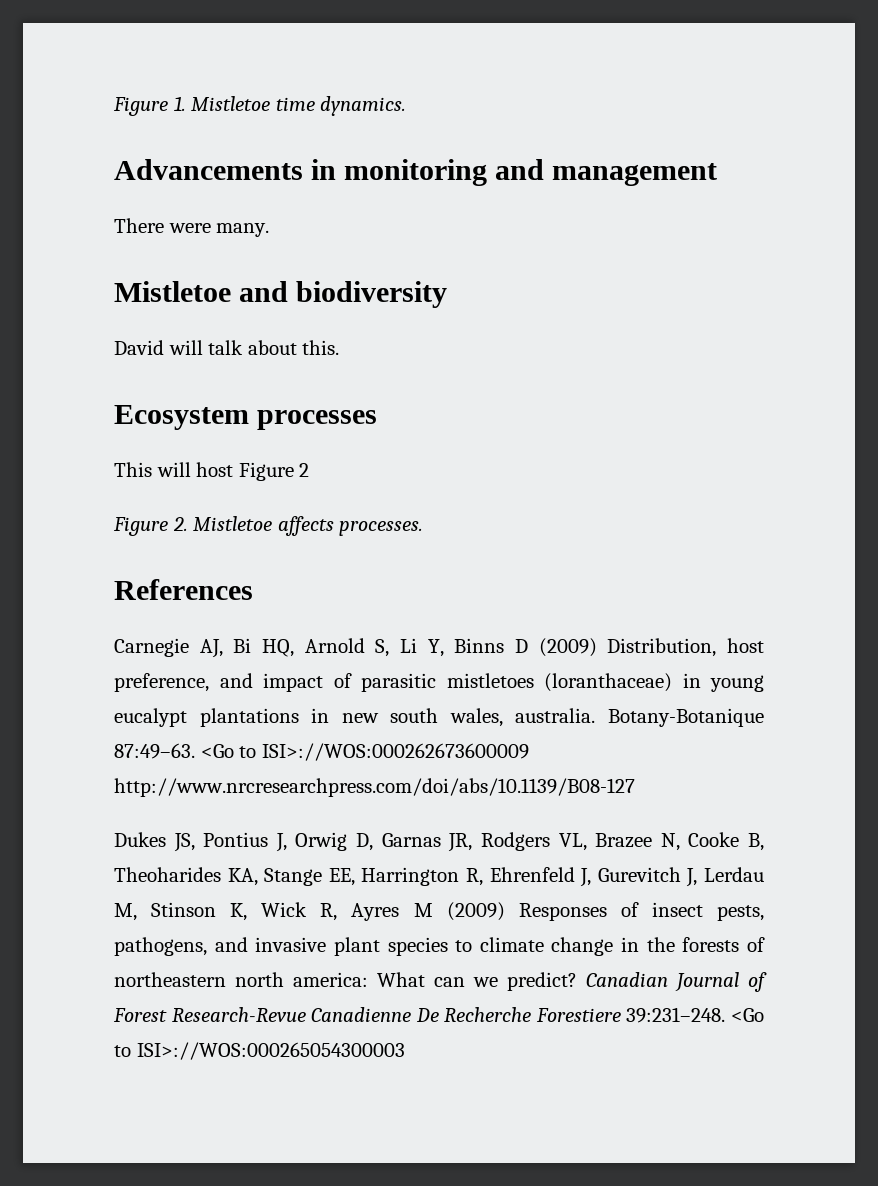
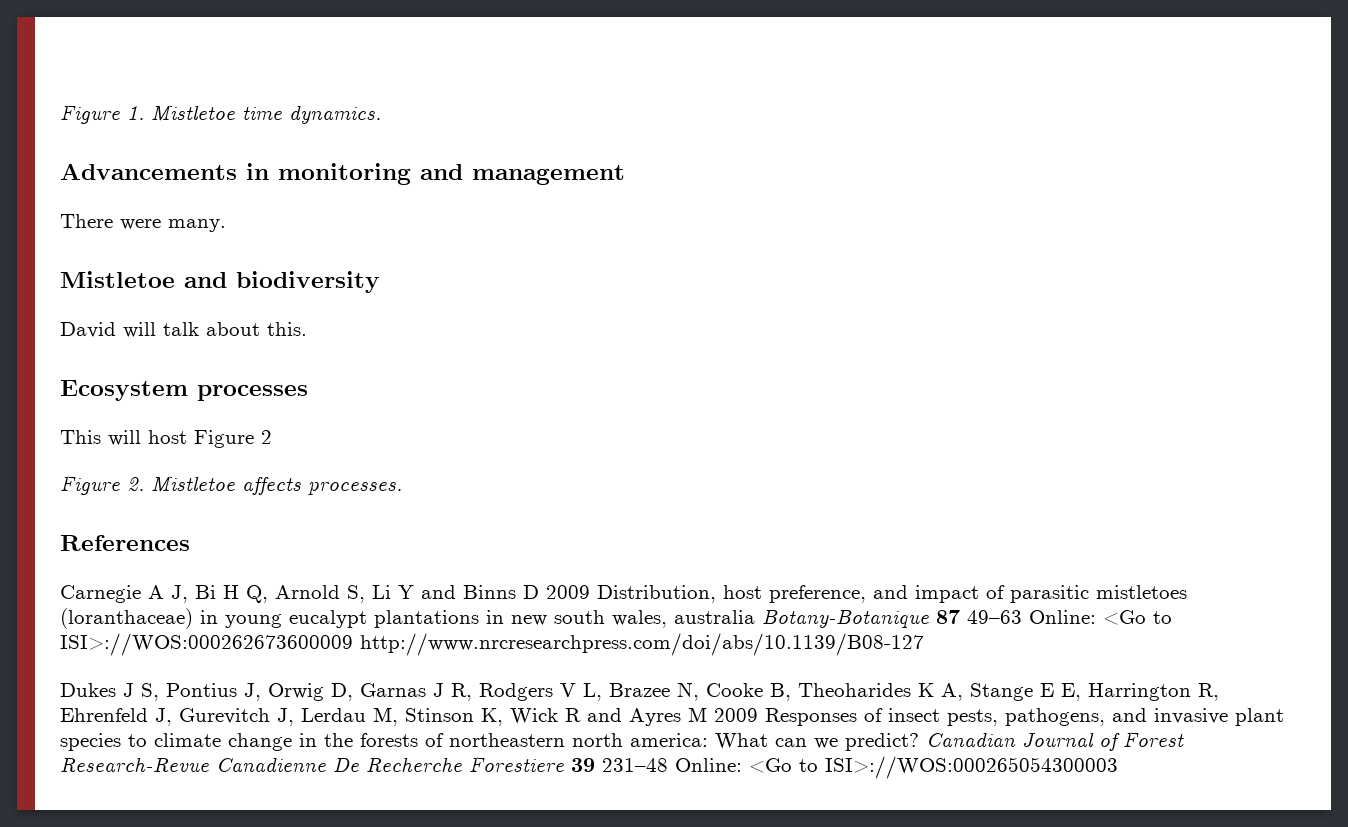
- Carnegie AJ, Bi HQ, Arnold S, Li Y, Binns D (2009) Distribution, host preference, and impact of parasitic mistletoes (loranthaceae) in young eucalypt plantations in new south wales, australia. Botany-Botanique 87:49–63. <Go to ISI>://WOS:000262673600009 http://www.nrcresearchpress.com/doi/abs/10.1139/B08-127
+ Carnegie A J, Bi H Q, Arnold S, Li Y and Binns D 2009 Distribution, host preference, and impact of parasitic mistletoes (loranthaceae) in young eucalypt plantations in new south wales, australia Botany-Botanique 87 49–63 Online: <Go to ISI>://WOS:000262673600009 http://www.nrcresearchpress.com/doi/abs/10.1139/B08-127
- Dukes JS, Pontius J, Orwig D, Garnas JR, Rodgers VL, Brazee N, Cooke B, Theoharides KA, Stange EE, Harrington R, Ehrenfeld J, Gurevitch J, Lerdau M, Stinson K, Wick R, Ayres M (2009) Responses of insect pests, pathogens, and invasive plant species to climate change in the forests of northeastern north america: What can we predict?
+ Dukes J S, Pontius J, Orwig D, Garnas J R, Rodgers V L, Brazee N, Cooke B, Theoharides K A, Stange E E, Harrington R, Ehrenfeld J, Gurevitch J, Lerdau M, Stinson K, Wick R and Ayres M 2009 Responses of insect pests, pathogens, and invasive plant species to climate change in the forests of northeastern north america: What can we predict?
- Canadian Journal of Forest Research-Revue Canadienne De Recherche Forestiere 39:231–248. <Go to ISI>://WOS:000265054300003
+ Canadian Journal of Forest Research-Revue Canadienne De Recherche Forestiere 39 231–48 Online: <Go to ISI>://WOS:000265054300003

